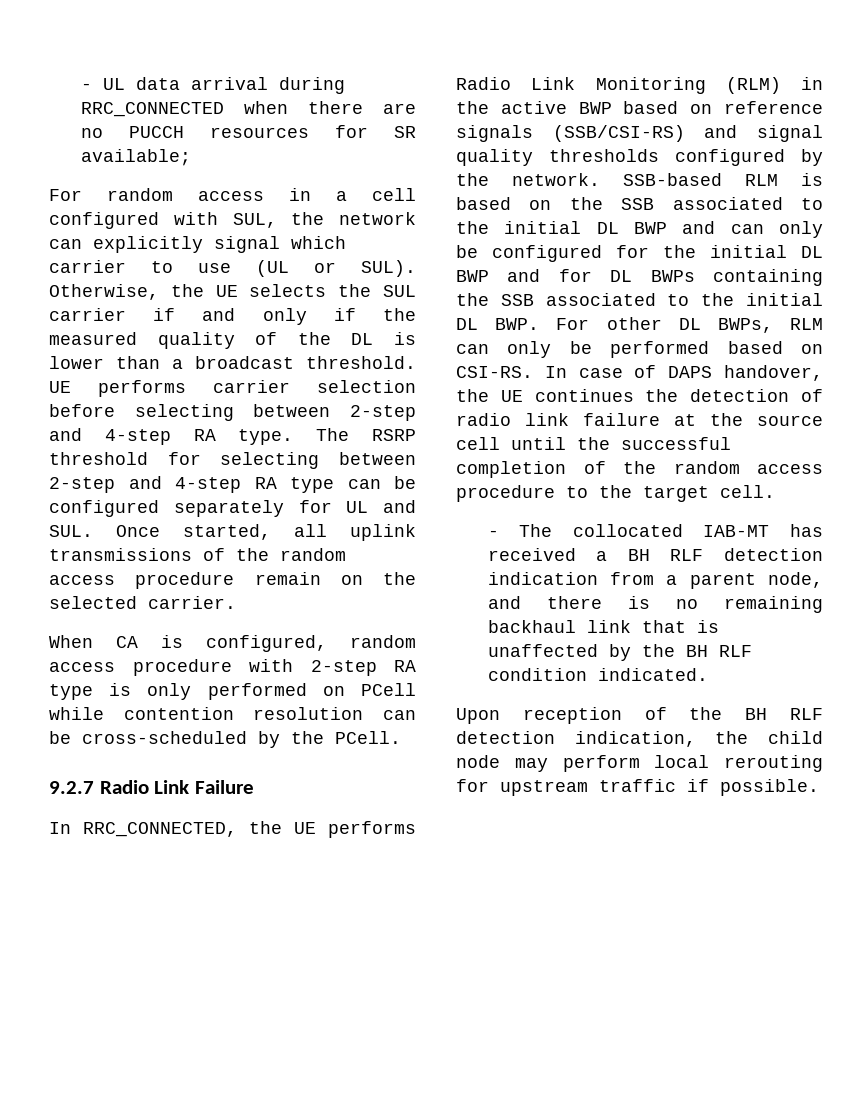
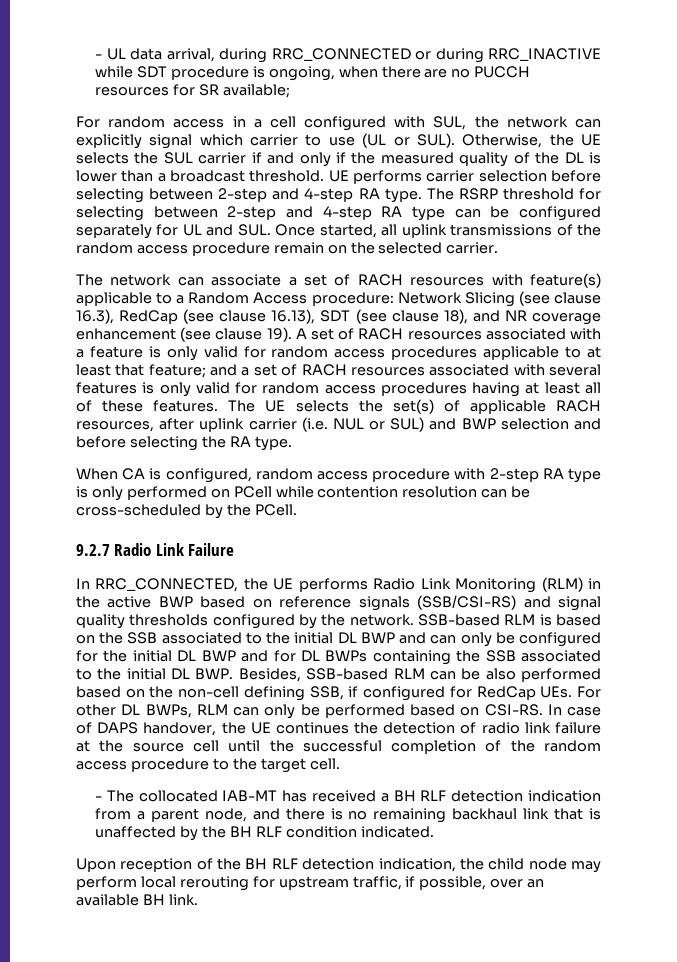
- - UL data arrival during RRC_CONNECTED when there are no PUCCH resources for SR available;
+ - UL data arrival, during RRC_CONNECTED or during RRC_INACTIVE while SDT procedure is ongoing, when there are no PUCCH resources for SR available;
+ The network can associate a set of RACH resources with feature(s) applicable to a Random Access procedure: Network Slicing (see clause 16.3), RedCap (see clause 16.13), SDT (see clause 18), and NR coverage enhancement (see clause 19). A set of RACH resources associated with a feature is only valid for random access procedures applicable to at least that feature; and a set of RACH resources associated with several features is only valid for random access procedures having at least all of these features. The UE selects the set(s) of applicable RACH resources, after uplink carrier (i.e. NUL or SUL) and BWP selection and before selecting the RA type.
- SSB-based RLM is based on the SSB associated to the initial DL BWP and can only be configured for the initial DL BWP and for DL BWPs containing the SSB associated to the initial DL BWP. For other DL BWPs, RLM can only be performed based on CSI-RS.
+ SSB-based RLM is based on the SSB associated to the initial DL BWP and can only be configured for the initial DL BWP and for DL BWPs containing the SSB associated to the initial DL BWP. Besides, SSB-based RLM can be also performed based on the non-cell defining SSB, if configured for RedCap UEs. For other DL BWPs, RLM can only be performed based on CSI-RS.
- Upon reception of the BH RLF detection indication, the child node may perform local rerouting for upstream traffic if possible.
+ Upon reception of the BH RLF detection indication, the child node may perform local rerouting for upstream traffic, if possible, over an available BH link.

